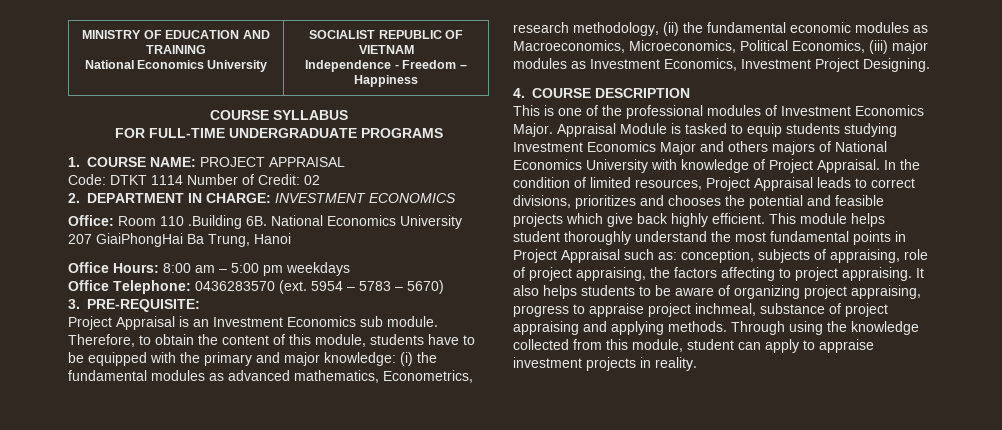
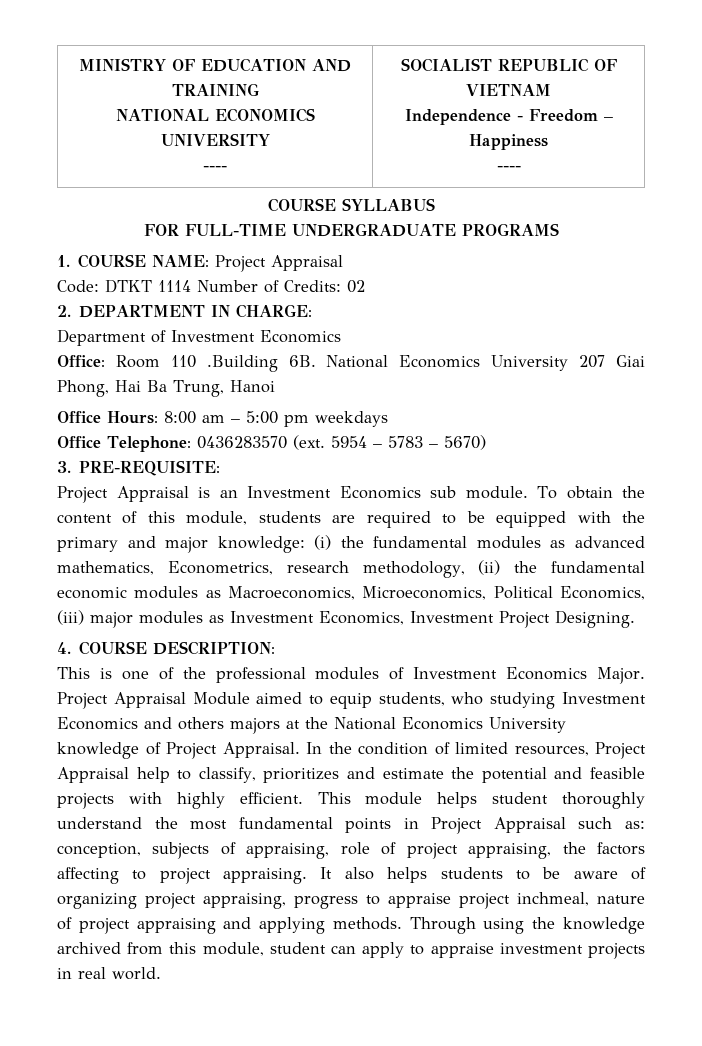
  MINISTRY OF EDUCATION AND TRAINING
- National Economics University | SOCIALIST REPUBLIC OF VIETNAM
+ NATIONAL ECONOMICS UNIVERSITY
+ ---- | SOCIALIST REPUBLIC OF VIETNAM
  Independence - Freedom – Happiness
+ ----
- 1. COURSE NAME: PROJECT APPRAISAL
+ 1. COURSE NAME: Project Appraisal
- Code: DTKT 1114 Number of Credit: 02
+ Code: DTKT 1114 Number of Credits: 02
- 2. DEPARTMENT IN CHARGE: INVESTMENT ECONOMICS
+ 2. DEPARTMENT IN CHARGE:
+ Department of Investment Economics
- National Economics University 207 GiaiPhongHai Ba Trung, Hanoi
+ National Economics University 207 Giai Phong, Hai Ba Trung, Hanoi
- Therefore, to obtain the content of this module, students have to be equipped with the primary and major knowledge: (i) the fundamental modules as advanced mathematics, Econometrics, research methodology, (ii) the fundamental economic modules as Macroeconomics, Microeconomics, Political Economics, (iii) major modules as Investment Economics, Investment Project Designing.
+ To obtain the content of this module, students are required to be equipped with the primary and major knowledge: (i) the fundamental modules as advanced mathematics, Econometrics, research methodology, (ii) the fundamental economic modules as Macroeconomics, Microeconomics, Political Economics, (iii) major modules as Investment Economics, Investment Project Designing.
- 4. COURSE DESCRIPTION
+ 4. COURSE DESCRIPTION:
- Appraisal Module is tasked to equip students studying Investment Economics Major and others majors of National Economics University with knowledge of Project Appraisal.
+ Project Appraisal Module aimed to equip students, who studying Investment Economics and others majors at the National Economics University knowledge of Project Appraisal.
- In the condition of limited resources, Project Appraisal leads to correct divisions, prioritizes and chooses the potential and feasible projects which give back highly efficient.
+ In the condition of limited resources, Project Appraisal help to classify, prioritizes and estimate the potential and feasible projects with highly efficient.
- It also helps students to be aware of organizing project appraising, progress to appraise project inchmeal, substance of project appraising and applying methods.
+ It also helps students to be aware of organizing project appraising, progress to appraise project inchmeal, nature of project appraising and applying methods.
- Through using the knowledge collected from this module, student can apply to appraise investment projects in reality.
+ Through using the knowledge archived from this module, student can apply to appraise investment projects in real world.

